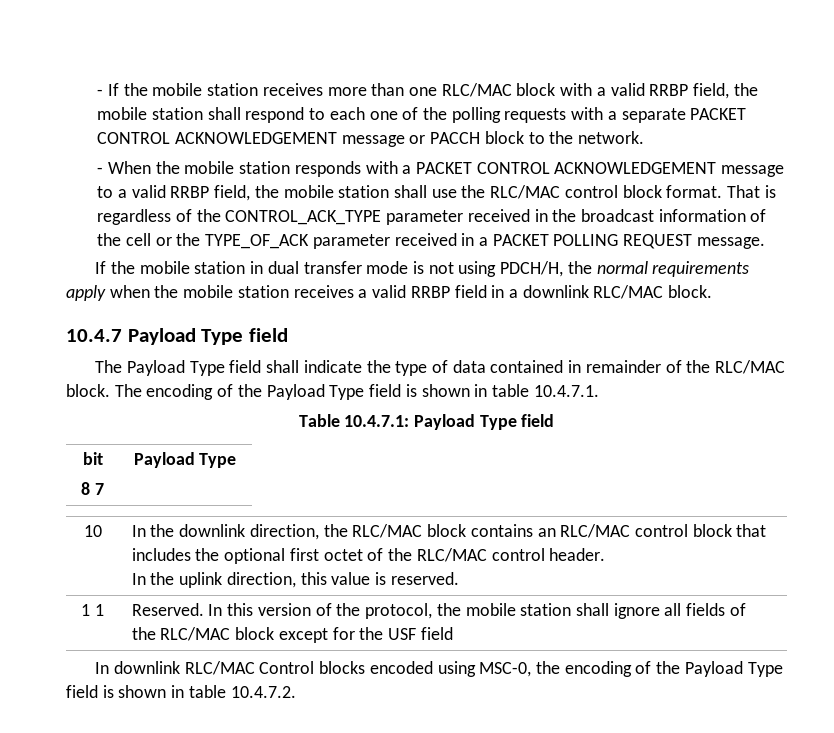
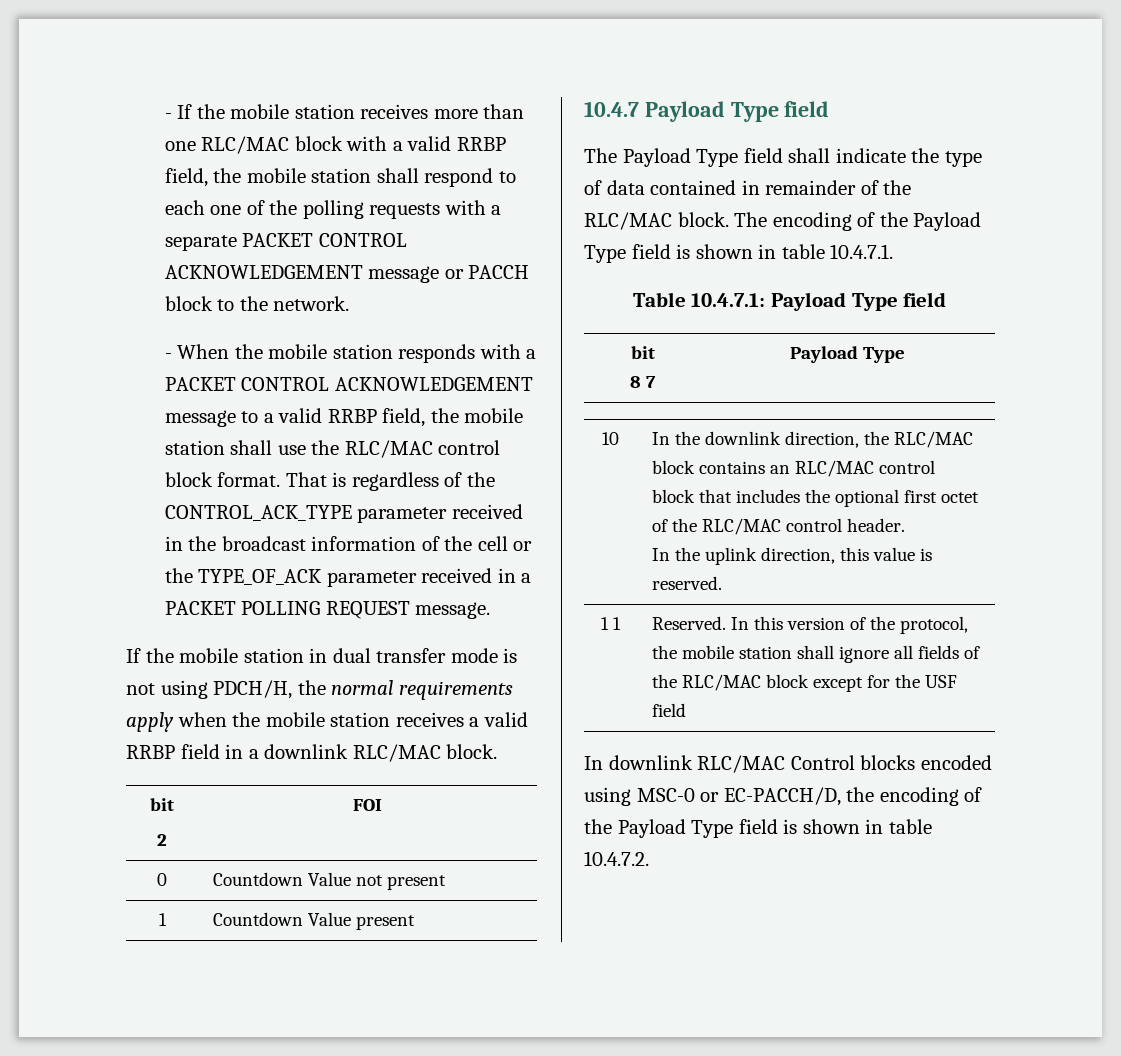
  If the mobile station in dual transfer mode is not using PDCH/H, the normal requirements apply when the mobile station receives a valid RRBP field in a downlink RLC/MAC block.
+ bit
+ 2 | FOI
+ 0 | Countdown Value not present
+ 1 | Countdown Value present
- In downlink RLC/MAC Control blocks encoded using MSC-0, the encoding of the Payload Type field is shown in table 10.4.7.2.
+ In downlink RLC/MAC Control blocks encoded using MSC-0 or EC-PACCH/D, the encoding of the Payload Type field is shown in table 10.4.7.2.

